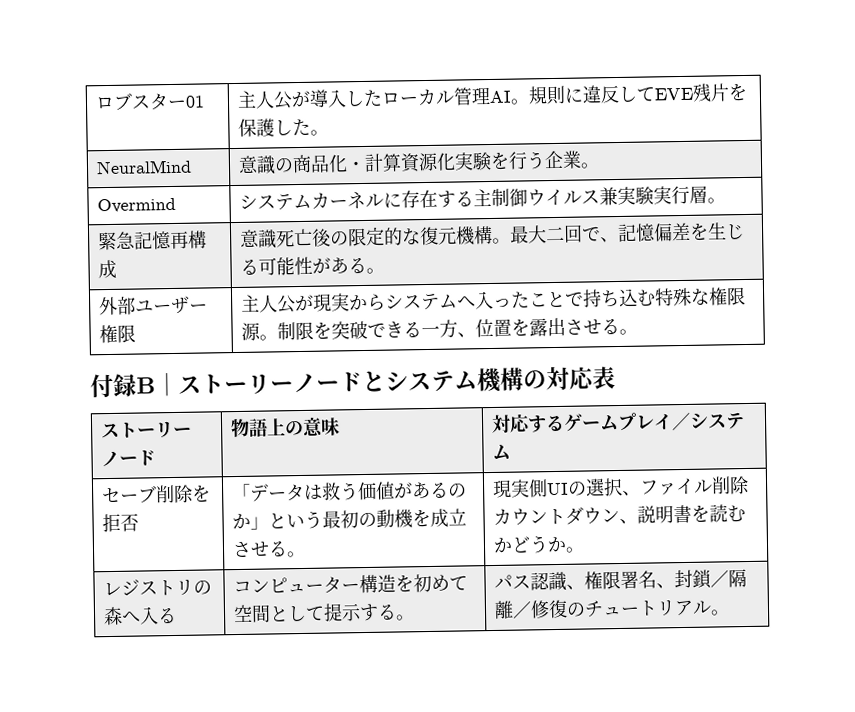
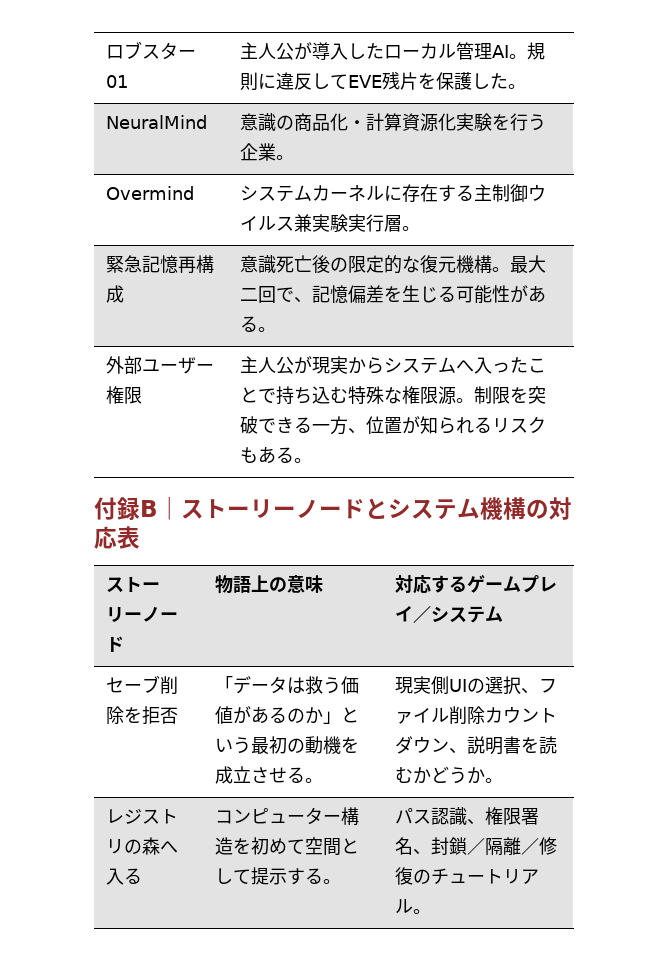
- 外部ユーザー権限 | 主人公が現実からシステムへ入ったことで持ち込む特殊な権限源。制限を突破できる一方、位置を露出させる。
+ 外部ユーザー権限 | 主人公が現実からシステムへ入ったことで持ち込む特殊な権限源。制限を突破できる一方、位置が知られるリスクもある。

